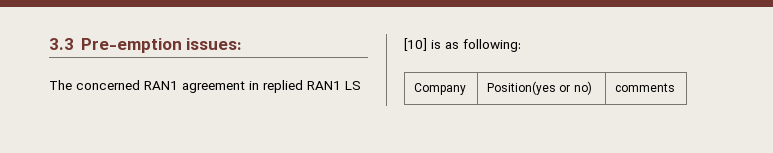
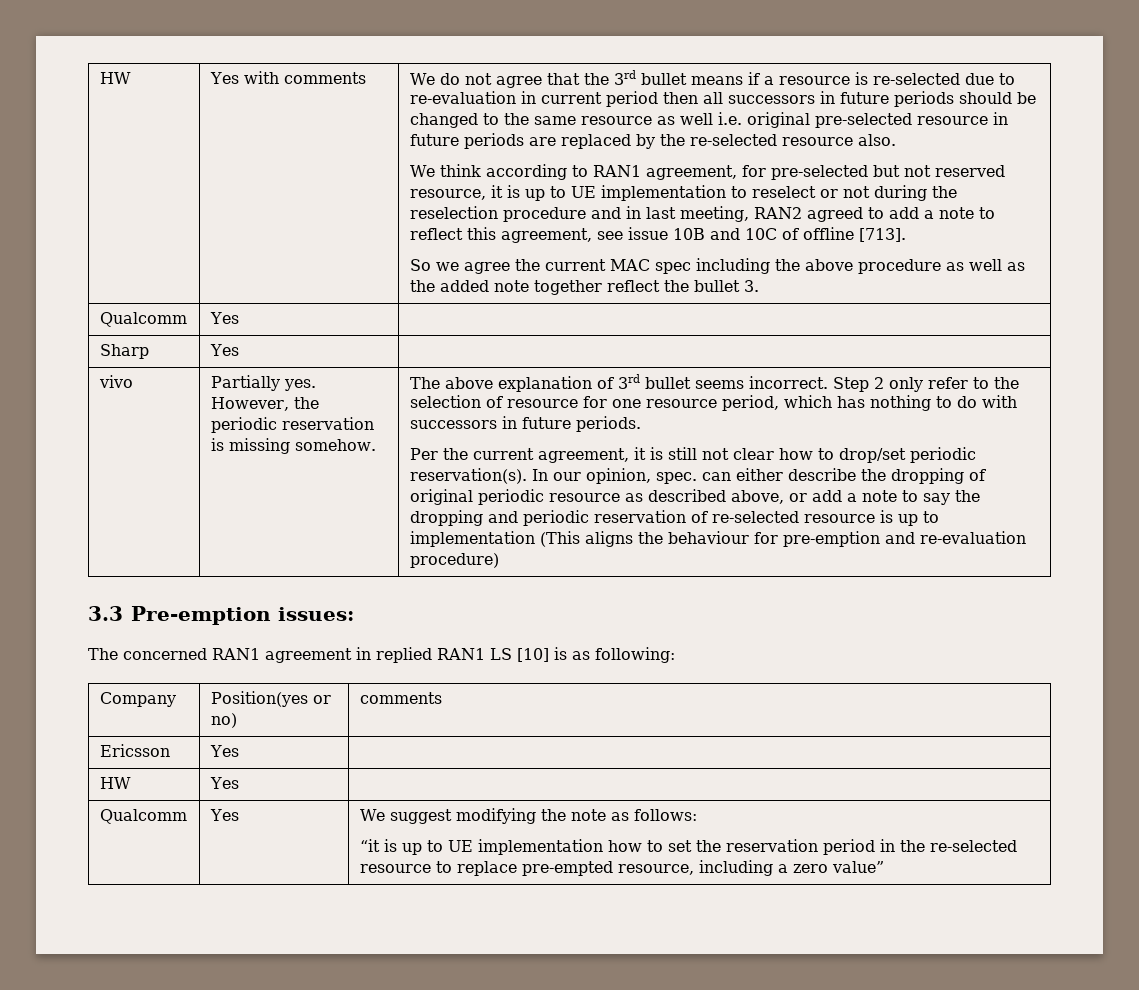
+ HW | Yes with comments | We do not agree that the 3rd bullet means if a resource is re-selected due to re-evaluation in current period then all successors in future periods should be changed to the same resource as well i.e. original pre-selected resource in future periods are replaced by the re-selected resource also.
+ We think according to RAN1 agreement, for pre-selected but not reserved resource, it is up to UE implementation to reselect or not during the reselection procedure and in last meeting, RAN2 agreed to add a note to reflect this agreement, see issue 10B and 10C of offline [713].
+ So we agree the current MAC spec including the above procedure as well as the added note together reflect the bullet 3.
+ Qualcomm | Yes |
+ Sharp | Yes |
+ vivo | Partially yes. However, the periodic reservation is missing somehow. | The above explanation of 3rd bullet seems incorrect. Step 2 only refer to the selection of resource for one resource period, which has nothing to do with successors in future periods.
+ Per the current agreement, it is still not clear how to drop/set periodic reservation(s). In our opinion, spec. can either describe the dropping of original periodic resource as described above, or add a note to say the dropping and periodic reservation of re-selected resource is up to implementation (This aligns the behaviour for pre-emption and re-evaluation procedure)
+ Ericsson | Yes |
+ HW | Yes |
+ Qualcomm | Yes | We suggest modifying the note as follows:
+ “it is up to UE implementation how to set the reservation period in the re-selected resource to replace pre-empted resource, including a zero value”

